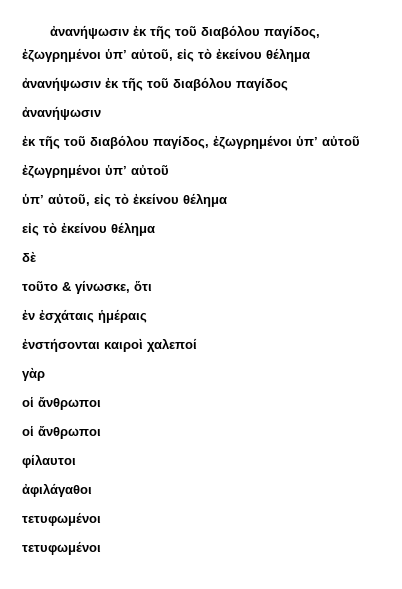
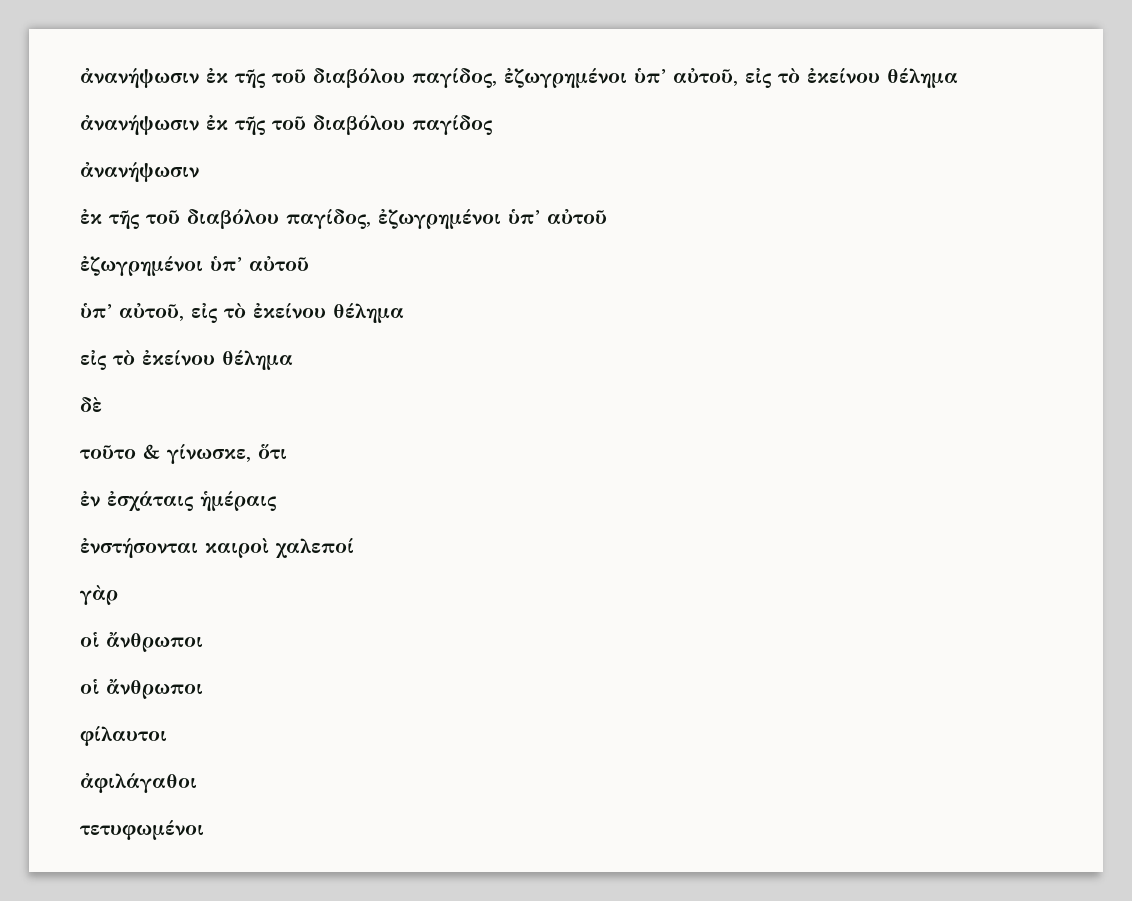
  ἀφιλάγαθοι
- τετυφωμένοι

